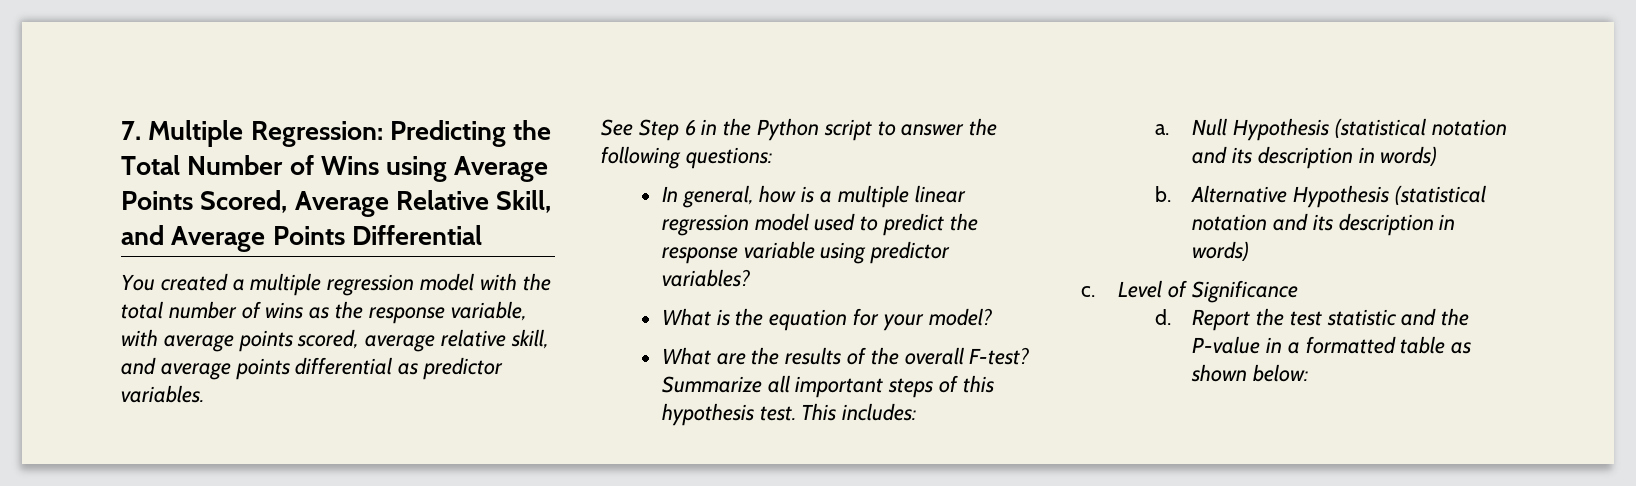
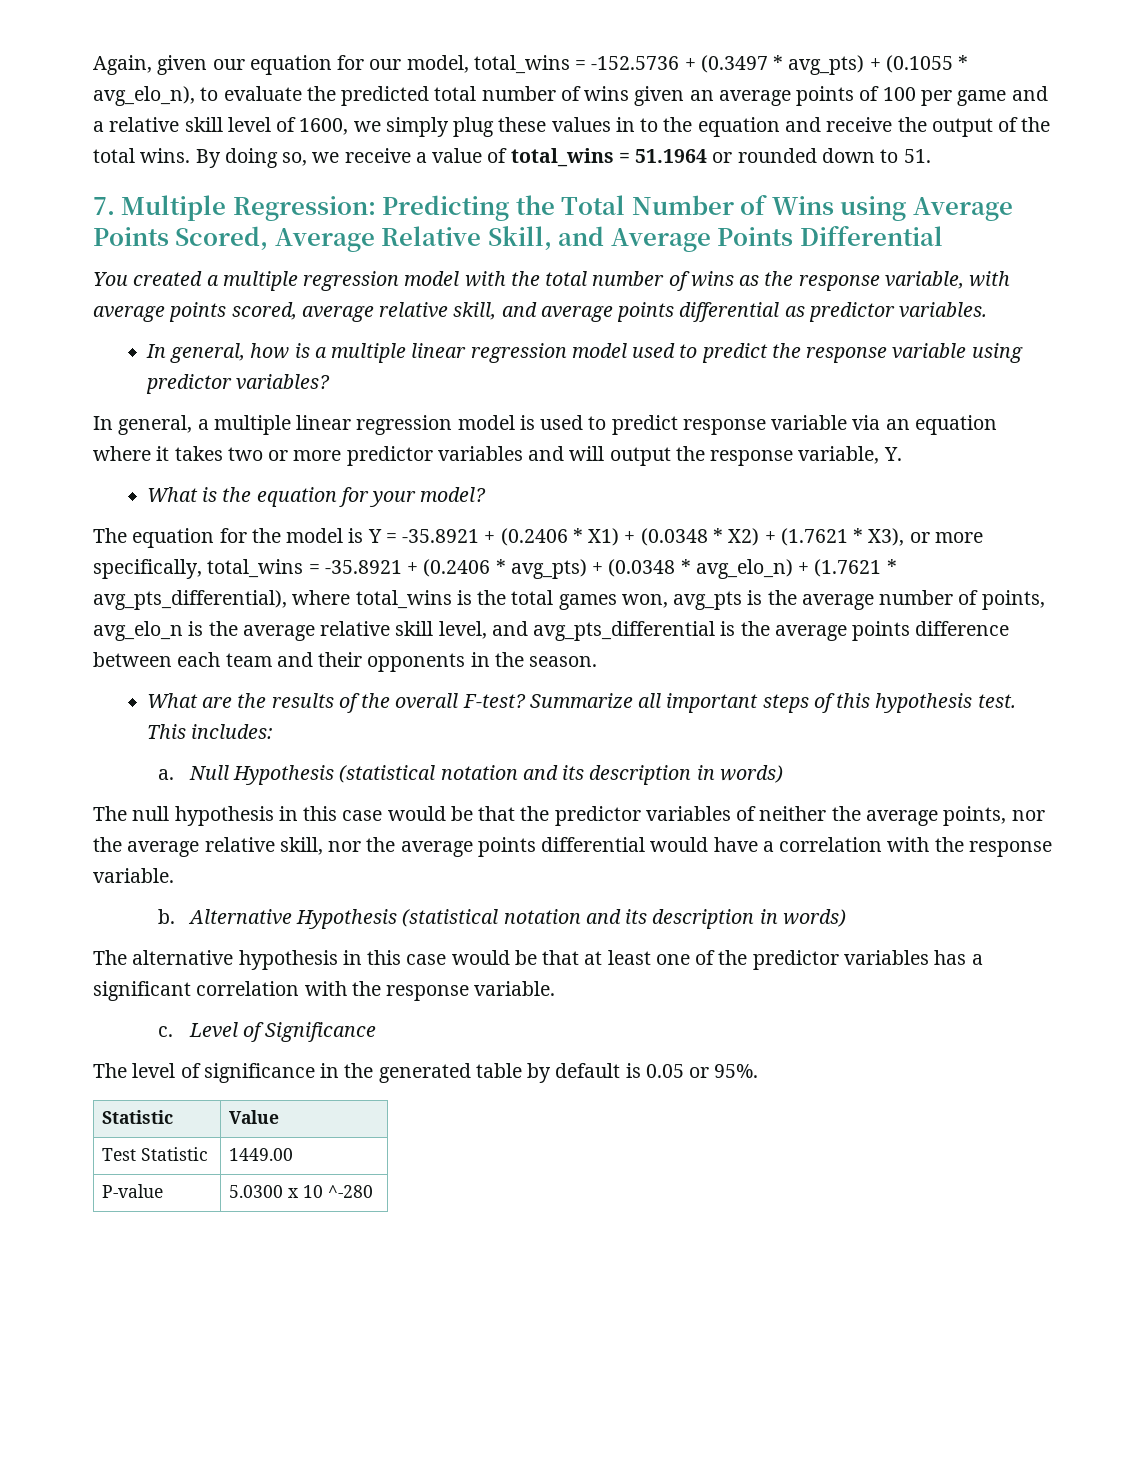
+ Again, given our equation for our model, total_wins = -152.5736 + (0.3497 * avg_pts) + (0.1055 * avg_elo_n), to evaluate the predicted total number of wins given an average points of 100 per game and a relative skill level of 1600, we simply plug these values in to the equation and receive the output of the total wins. By doing so, we receive a value of total_wins = 51.1964 or rounded down to 51.
- See Step 6 in the Python script to answer the following questions:
+ In general, a multiple linear regression model is used to predict response variable via an equation where it takes two or more predictor variables and will output the response variable, Y.
+ The equation for the model is Y = -35.8921 + (0.2406 * X1) + (0.0348 * X2) + (1.7621 * X3), or more specifically, total_wins = -35.8921 + (0.2406 * avg_pts) + (0.0348 * avg_elo_n) + (1.7621 * avg_pts_differential), where total_wins is the total games won, avg_pts is the average number of points, avg_elo_n is the average relative skill level, and avg_pts_differential is the average points difference between each team and their opponents in the season.
+ The null hypothesis in this case would be that the predictor variables of neither the average points, nor the average relative skill, nor the average points differential would have a correlation with the response variable.
+ The alternative hypothesis in this case would be that at least one of the predictor variables has a significant correlation with the response variable.
  c. Level of Significance
- d. Report the test statistic and the P-value in a formatted table as shown below:
+ The level of significance in the generated table by default is 0.05 or 95%.
+ Statistic | Value
+ Test Statistic | 1449.00
+ P-value | 5.0300 x 10 ^-280

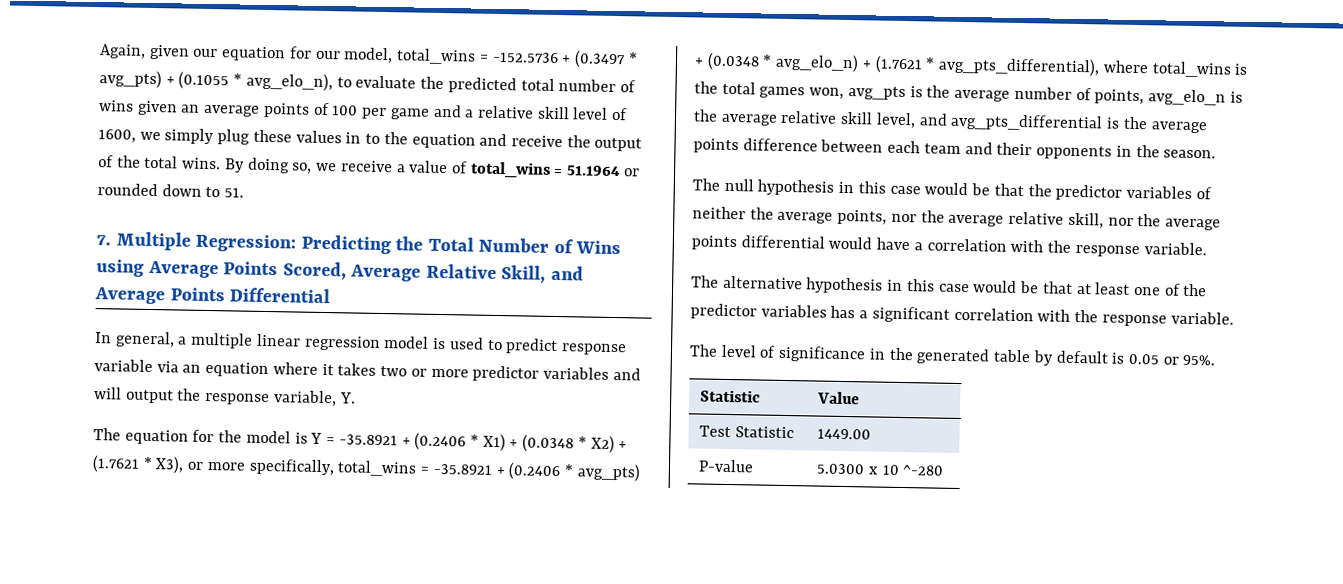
- You created a multiple regression model with the total number of wins as the response variable, with average points scored, average relative skill, and average points differential as predictor variables.
- In general, how is a multiple linear regression model used to predict the response variable using predictor variables?
- What is the equation for your model?
- What are the results of the overall F-test? Summarize all important steps of this hypothesis test. This includes:
- a. Null Hypothesis (statistical notation and its description in words)
- b. Alternative Hypothesis (statistical notation and its description in words)
- c. Level of Significance

